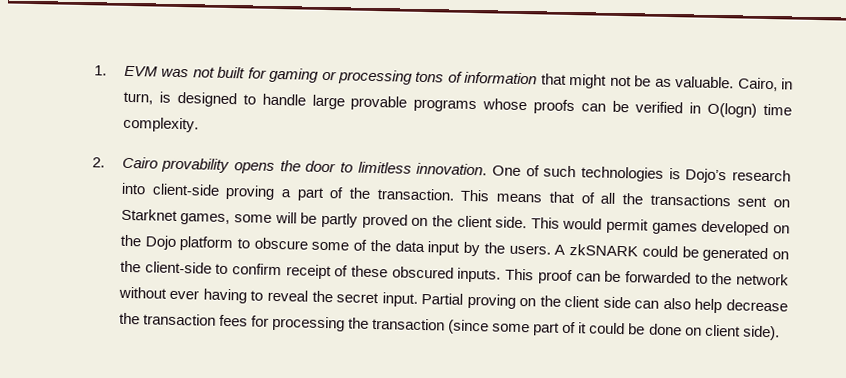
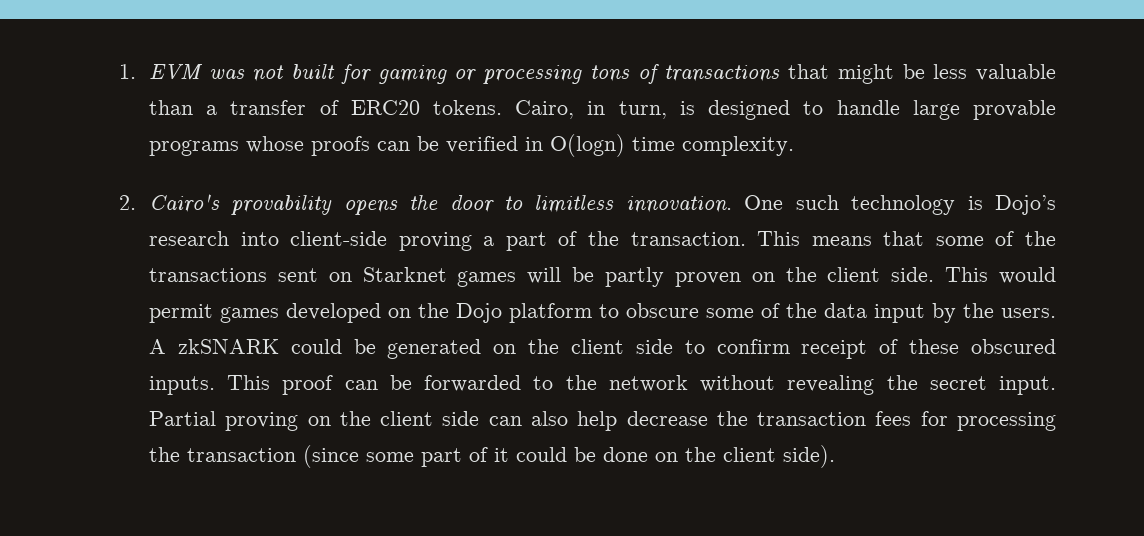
- 1. EVM was not built for gaming or processing tons of information that might not be as valuable.
+ 1. EVM was not built for gaming or processing tons of transactions that might be less valuable than a transfer of ERC20 tokens.
- 2. Cairo provability opens the door to limitless innovation.
+ 2. Cairo's provability opens the door to limitless innovation.
- One of such technologies is Dojo’s research into client-side proving a part of the transaction.
+ One such technology is Dojo’s research into client-side proving a part of the transaction.
- This means that of all the transactions sent on Starknet games, some will be partly proved on the client side.
+ This means that some of the transactions sent on Starknet games will be partly proven on the client side.
- A zkSNARK could be generated on the client-side to confirm receipt of these obscured inputs.
+ A zkSNARK could be generated on the client side to confirm receipt of these obscured inputs.
- This proof can be forwarded to the network without ever having to reveal the secret input.
+ This proof can be forwarded to the network without revealing the secret input.
- Partial proving on the client side can also help decrease the transaction fees for processing the transaction (since some part of it could be done on client side).
+ Partial proving on the client side can also help decrease the transaction fees for processing the transaction (since some part of it could be done on the client side).

